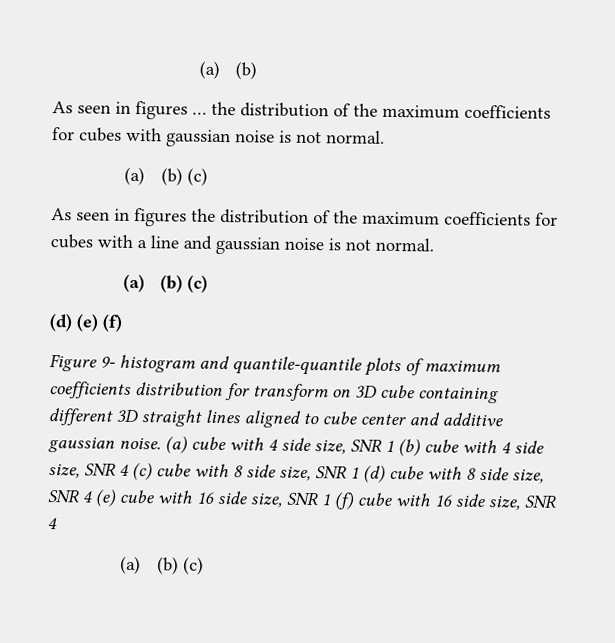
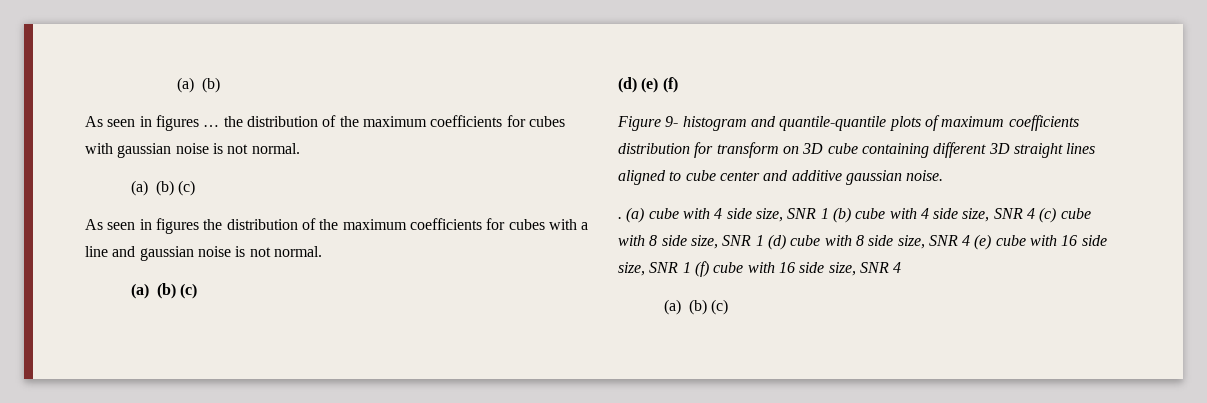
- Figure 9- histogram and quantile-quantile plots of maximum coefficients distribution for transform on 3D cube containing different 3D straight lines aligned to cube center and additive gaussian noise. (a) cube with 4 side size, SNR 1 (b) cube with 4 side size, SNR 4 (c) cube with 8 side size, SNR 1 (d) cube with 8 side size, SNR 4 (e) cube with 16 side size, SNR 1 (f) cube with 16 side size, SNR 4
+ Figure 9- histogram and quantile-quantile plots of maximum coefficients distribution for transform on 3D cube containing different 3D straight lines aligned to cube center and additive gaussian noise.
+ . (a) cube with 4 side size, SNR 1 (b) cube with 4 side size, SNR 4 (c) cube with 8 side size, SNR 1 (d) cube with 8 side size, SNR 4 (e) cube with 16 side size, SNR 1 (f) cube with 16 side size, SNR 4

